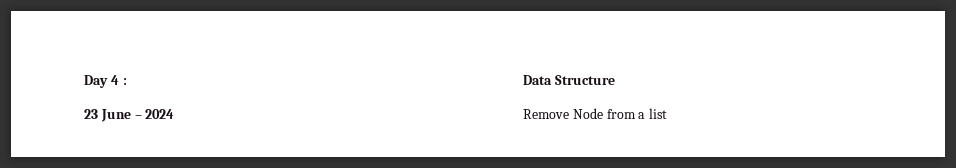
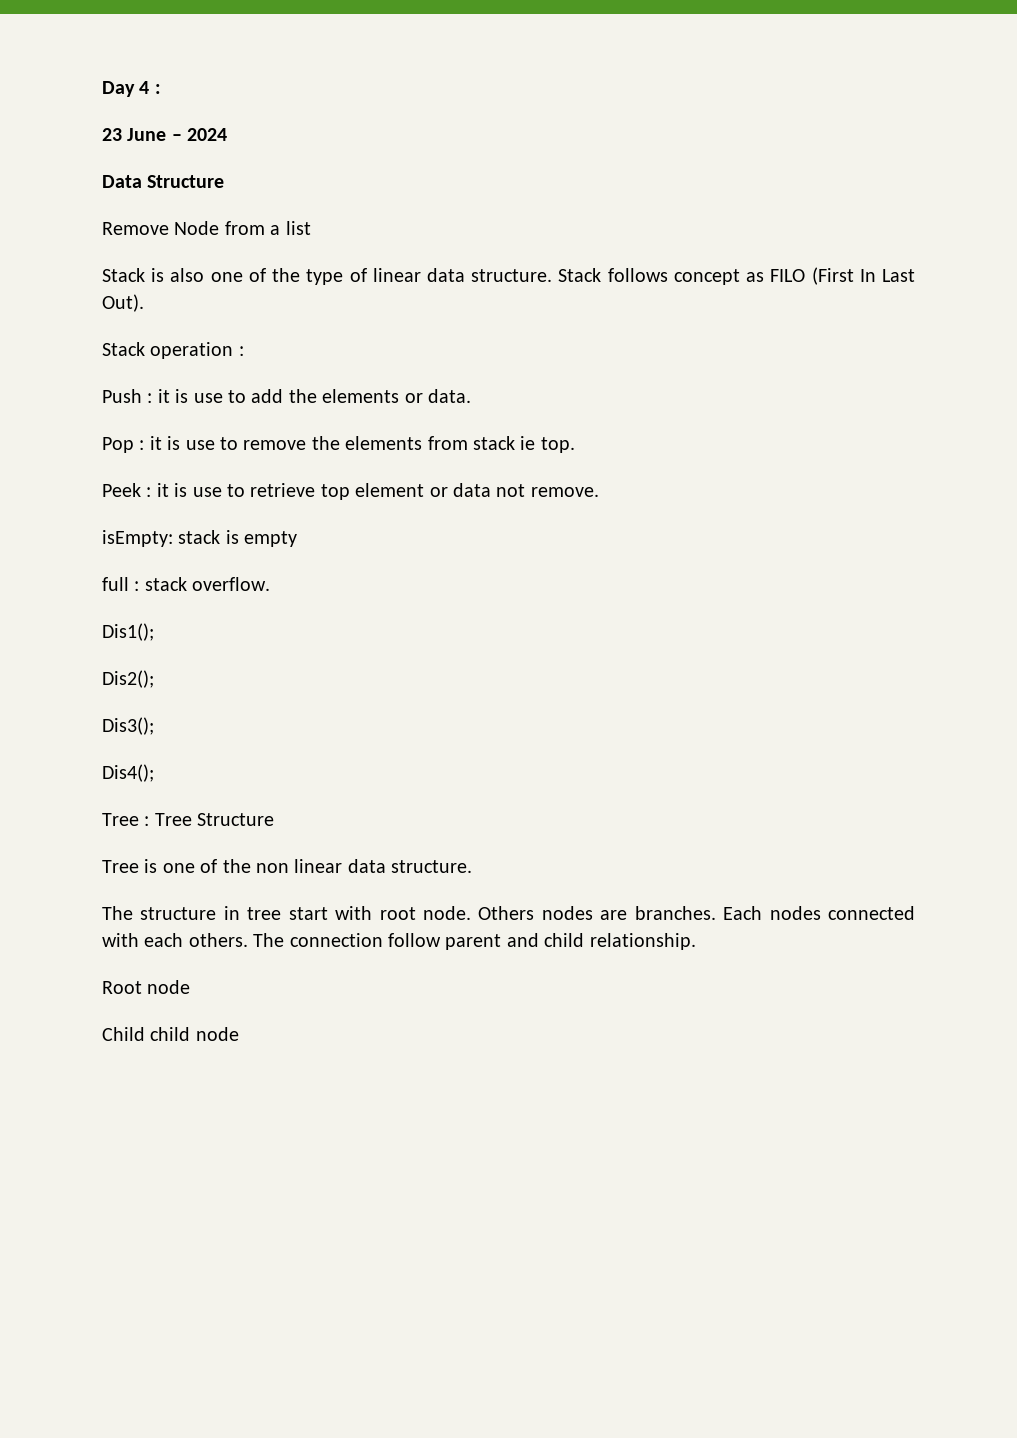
+ Stack is also one of the type of linear data structure. Stack follows concept as FILO (First In Last Out).
+ Stack operation :
+ Push : it is use to add the elements or data.
+ Pop : it is use to remove the elements from stack ie top.
+ Peek : it is use to retrieve top element or data not remove.
+ isEmpty: stack is empty
+ full : stack overflow.
+ Dis1();
+ Dis2();
+ Dis3();
+ Dis4();
+ Tree : Tree Structure
+ Tree is one of the non linear data structure.
+ The structure in tree start with root node. Others nodes are branches. Each nodes connected with each others. The connection follow parent and child relationship.
+ Root node
+ Child child node

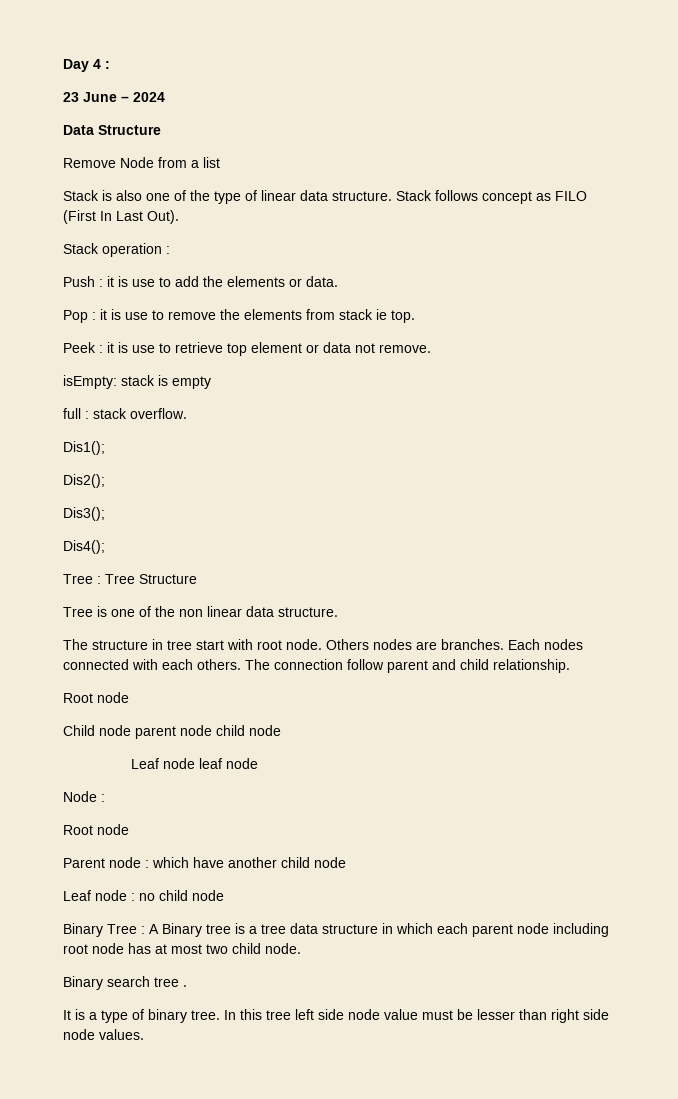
- Child child node
+ Child node parent node child node
+ Leaf node leaf node
+ Node :
+ Root node
+ Parent node : which have another child node
+ Leaf node : no child node
+ Binary Tree : A Binary tree is a tree data structure in which each parent node including root node has at most two child node.
+ Binary search tree .
+ It is a type of binary tree. In this tree left side node value must be lesser than right side node values.

